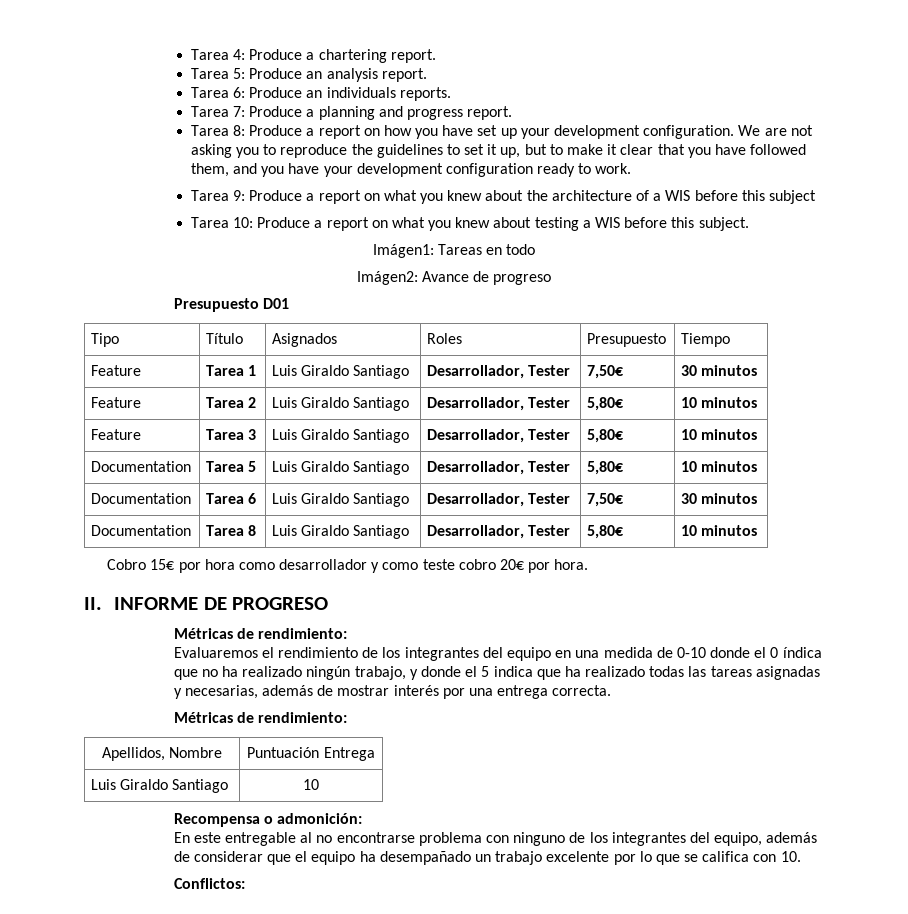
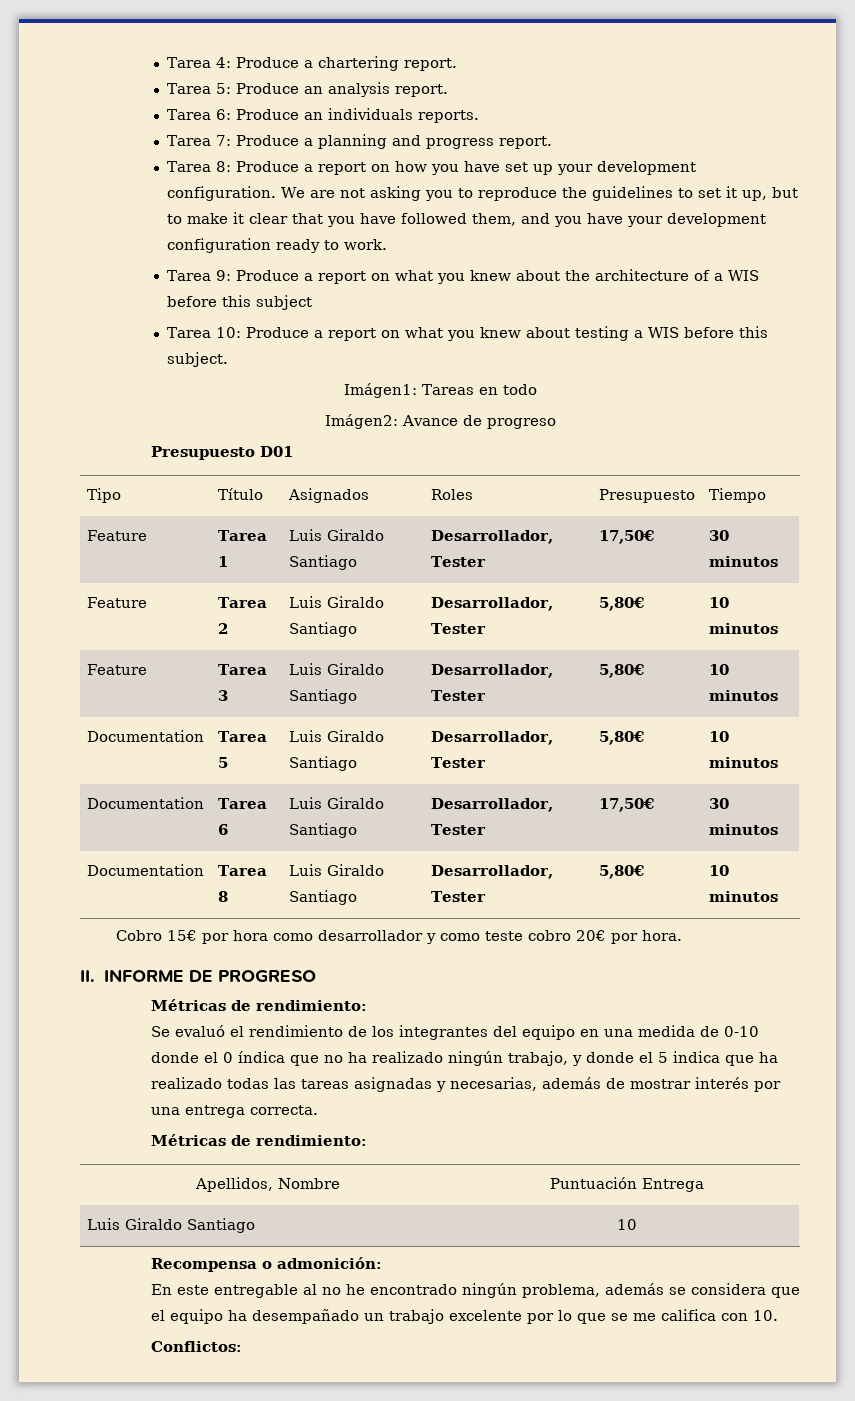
- Feature | Tarea 1 | Luis Giraldo Santiago | Desarrollador, Tester | 7,50€ | 30 minutos
+ Feature | Tarea 1 | Luis Giraldo Santiago | Desarrollador, Tester | 17,50€ | 30 minutos
- Documentation | Tarea 6 | Luis Giraldo Santiago | Desarrollador, Tester | 7,50€ | 30 minutos
+ Documentation | Tarea 6 | Luis Giraldo Santiago | Desarrollador, Tester | 17,50€ | 30 minutos
- Evaluaremos el rendimiento de los integrantes del equipo en una medida de 0-10 donde el 0 índica que no ha realizado ningún trabajo, y donde el 5 indica que ha realizado todas las tareas asignadas y necesarias, además de mostrar interés por una entrega correcta.
+ Se evaluó el rendimiento de los integrantes del equipo en una medida de 0-10 donde el 0 índica que no ha realizado ningún trabajo, y donde el 5 indica que ha realizado todas las tareas asignadas y necesarias, además de mostrar interés por una entrega correcta.
- En este entregable al no encontrarse problema con ninguno de los integrantes del equipo, además de considerar que el equipo ha desempañado un trabajo excelente por lo que se califica con 10.
+ En este entregable al no he encontrado ningún problema, además se considera que el equipo ha desempañado un trabajo excelente por lo que se me califica con 10.

